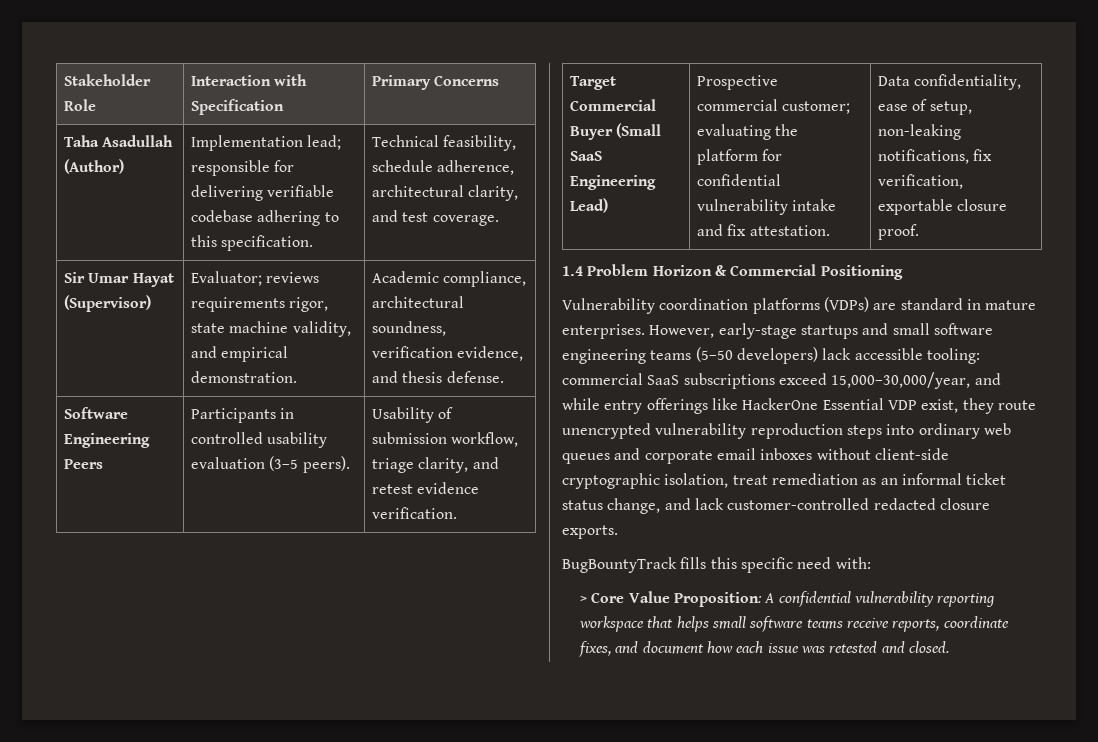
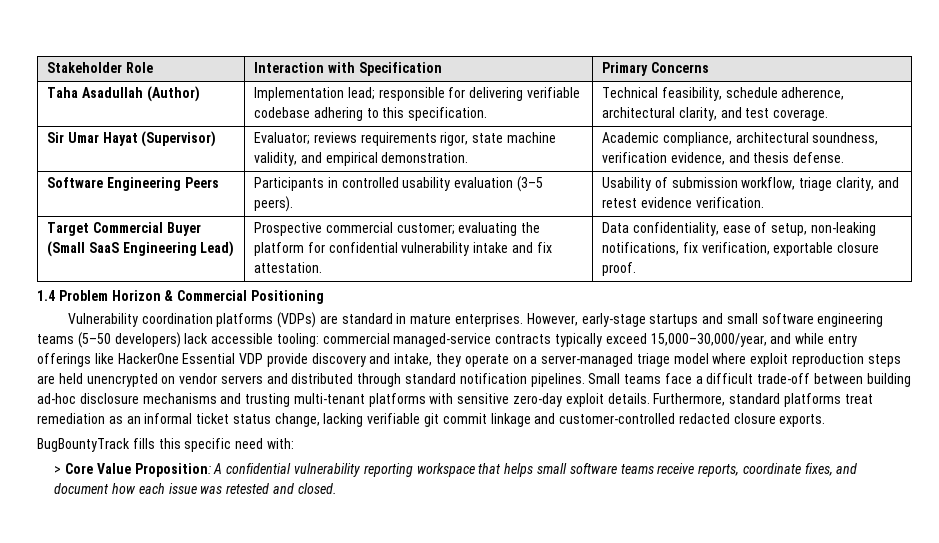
- However, early-stage startups and small software engineering teams (5–50 developers) lack accessible tooling: commercial SaaS subscriptions exceed 15,000–30,000/year, and while entry offerings like HackerOne Essential VDP exist, they route unencrypted vulnerability reproduction steps into ordinary web queues and corporate email inboxes without client-side cryptographic isolation, treat remediation as an informal ticket status change, and lack customer-controlled redacted closure exports.
+ However, early-stage startups and small software engineering teams (5–50 developers) lack accessible tooling: commercial managed-service contracts typically exceed 15,000–30,000/year, and while entry offerings like HackerOne Essential VDP provide discovery and intake, they operate on a server-managed triage model where exploit reproduction steps are held unencrypted on vendor servers and distributed through standard notification pipelines. Small teams face a difficult trade-off between building ad-hoc disclosure mechanisms and trusting multi-tenant platforms with sensitive zero-day exploit details. Furthermore, standard platforms treat remediation as an informal ticket status change, lacking verifiable git commit linkage and customer-controlled redacted closure exports.

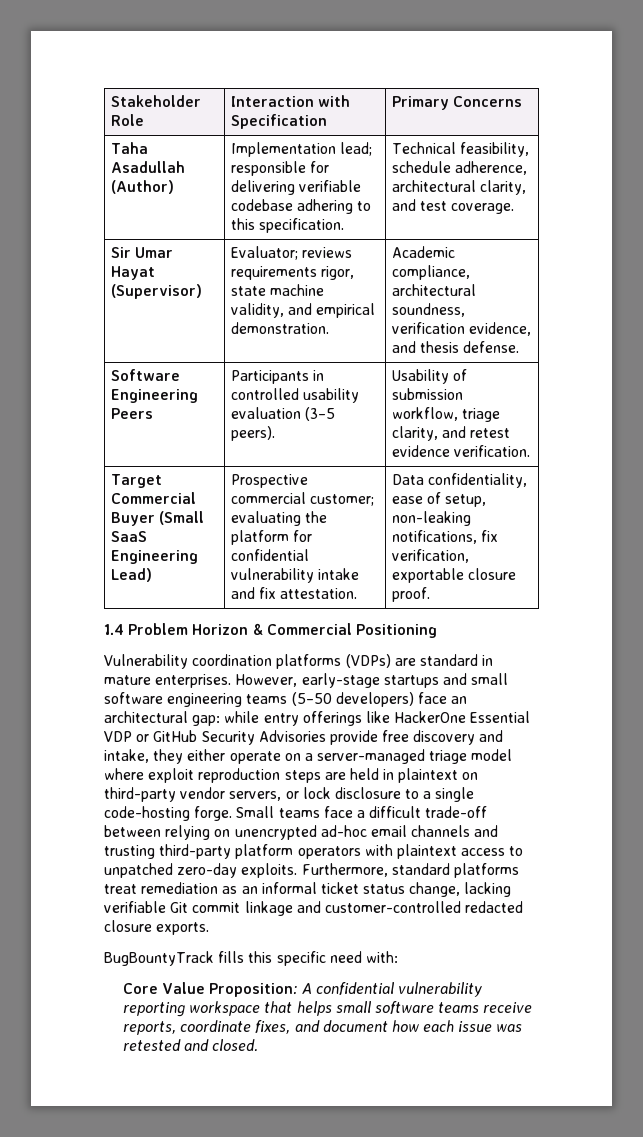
- However, early-stage startups and small software engineering teams (5–50 developers) lack accessible tooling: commercial managed-service contracts typically exceed 15,000–30,000/year, and while entry offerings like HackerOne Essential VDP provide discovery and intake, they operate on a server-managed triage model where exploit reproduction steps are held unencrypted on vendor servers and distributed through standard notification pipelines.
+ However, early-stage startups and small software engineering teams (5–50 developers) face an architectural gap: while entry offerings like HackerOne Essential VDP or GitHub Security Advisories provide free discovery and intake, they either operate on a server-managed triage model where exploit reproduction steps are held in plaintext on third-party vendor servers, or lock disclosure to a single code-hosting forge.
- Small teams face a difficult trade-off between building ad-hoc disclosure mechanisms and trusting multi-tenant platforms with sensitive zero-day exploit details.
+ Small teams face a difficult trade-off between relying on unencrypted ad-hoc email channels and trusting third-party platform operators with plaintext access to unpatched zero-day exploits.
- Furthermore, standard platforms treat remediation as an informal ticket status change, lacking verifiable git commit linkage and customer-controlled redacted closure exports.
+ Furthermore, standard platforms treat remediation as an informal ticket status change, lacking verifiable Git commit linkage and customer-controlled redacted closure exports.
- > Core Value Proposition: A confidential vulnerability reporting workspace that helps small software teams receive reports, coordinate fixes, and document how each issue was retested and closed.
+ Core Value Proposition: A confidential vulnerability reporting workspace that helps small software teams receive reports, coordinate fixes, and document how each issue was retested and closed.

